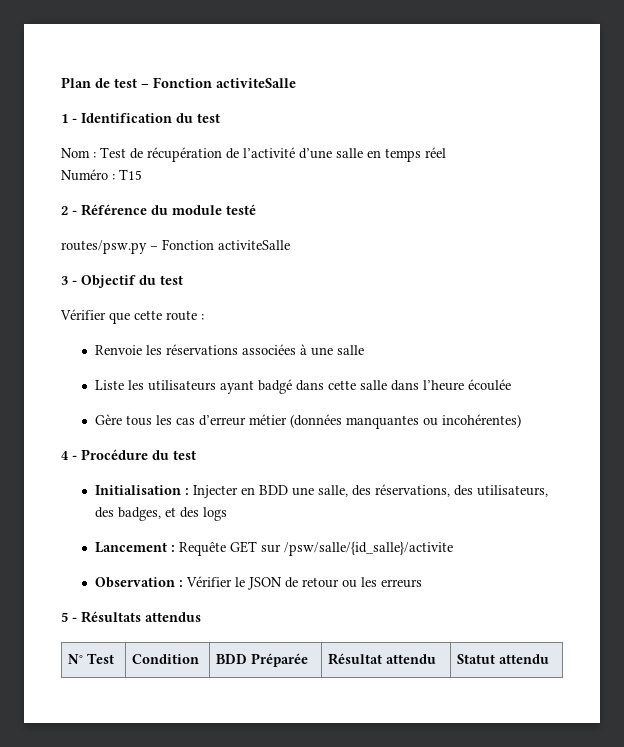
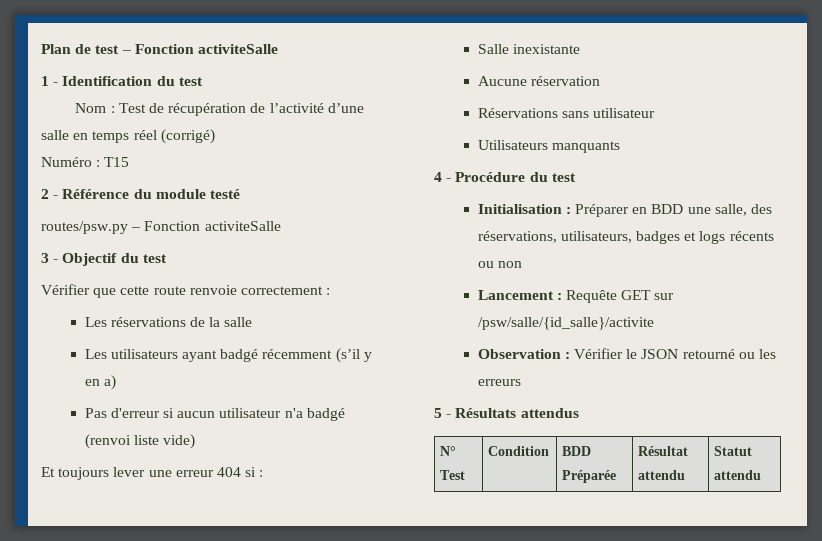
- Nom : Test de récupération de l’activité d’une salle en temps réel
+ Nom : Test de récupération de l’activité d’une salle en temps réel (corrigé)
- Vérifier que cette route :
- Renvoie les réservations associées à une salle
+ Vérifier que cette route renvoie correctement :
+ Les réservations de la salle
- Liste les utilisateurs ayant badgé dans cette salle dans l’heure écoulée
- Gère tous les cas d’erreur métier (données manquantes ou incohérentes)
+ Les utilisateurs ayant badgé récemment (s’il y en a)
+ Pas d'erreur si aucun utilisateur n'a badgé (renvoi liste vide)
+ Et toujours lever une erreur 404 si :
+ Salle inexistante
+ Aucune réservation
+ Réservations sans utilisateur
+ Utilisateurs manquants
- Initialisation : Injecter en BDD une salle, des réservations, des utilisateurs, des badges, et des logs
+ Initialisation : Préparer en BDD une salle, des réservations, utilisateurs, badges et logs récents ou non
- Observation : Vérifier le JSON de retour ou les erreurs
+ Observation : Vérifier le JSON retourné ou les erreurs

